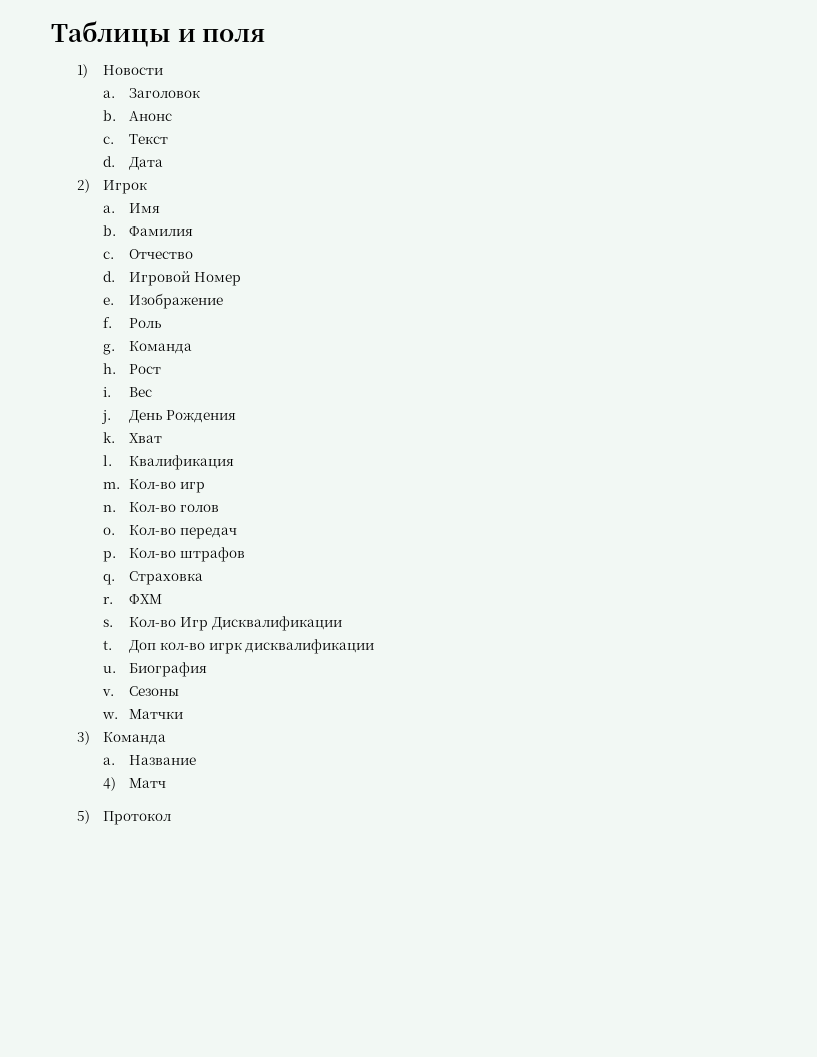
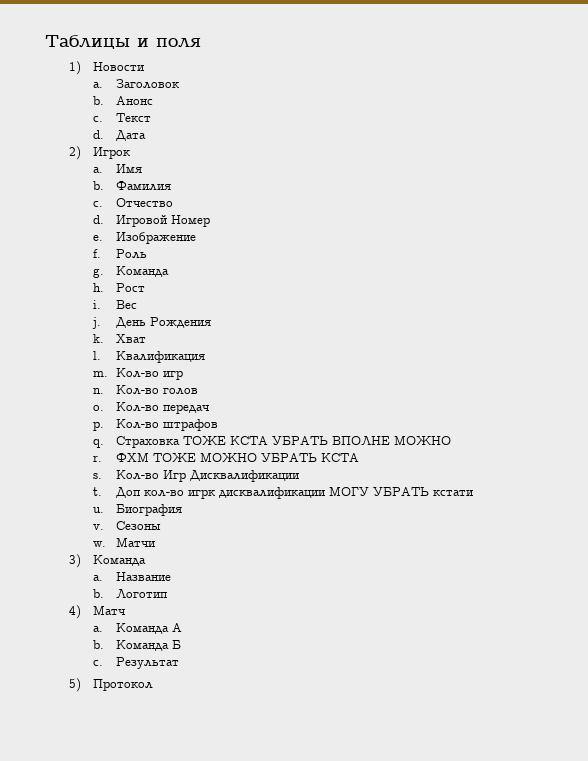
- Страховка
- r. ФХМ
+ Страховка ТОЖЕ КСТА УБРАТЬ ВПОЛНЕ МОЖНО
+ r. ФХМ ТОЖЕ МОЖНО УБРАТЬ КСТА
- Доп кол-во игрк дисквалификации
+ Доп кол-во игрк дисквалификации МОГУ УБРАТЬ кстати
- Матчки
+ Матчи
+ b. Логотип
  4) Матч
+ a. Команда А
+ b. Команда Б
+ c. Результат

